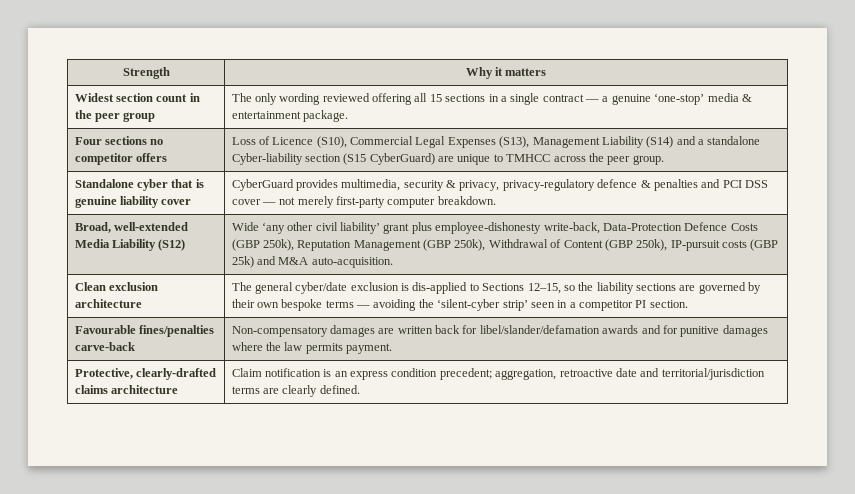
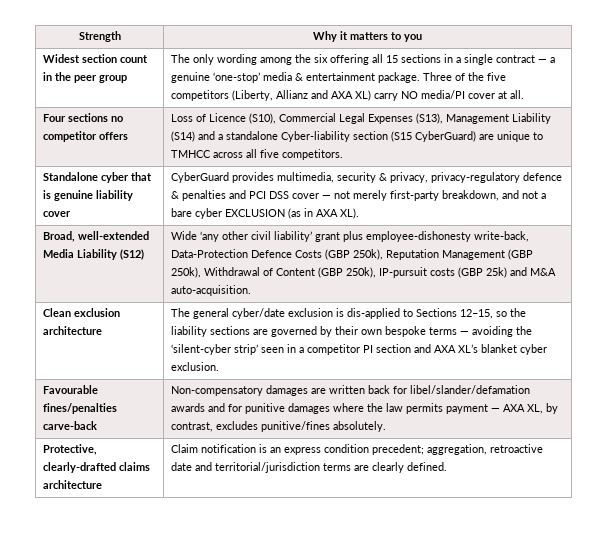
- Strength | Why it matters
+ Strength | Why it matters to you
- The only wording reviewed offering all 15 sections in a single contract — a genuine ‘one-stop’ media & entertainment package.
+ The only wording among the six offering all 15 sections in a single contract — a genuine ‘one-stop’ media & entertainment package. Three of the five competitors (Liberty, Allianz and AXA XL) carry NO media/PI cover at all.
- Four sections no competitor offers | Loss of Licence (S10), Commercial Legal Expenses (S13), Management Liability (S14) and a standalone Cyber-liability section (S15 CyberGuard) are unique to TMHCC across the peer group.
+ Four sections no competitor offers | Loss of Licence (S10), Commercial Legal Expenses (S13), Management Liability (S14) and a standalone Cyber-liability section (S15 CyberGuard) are unique to TMHCC across all five competitors.
- Standalone cyber that is genuine liability cover | CyberGuard provides multimedia, security & privacy, privacy-regulatory defence & penalties and PCI DSS cover — not merely first-party computer breakdown.
+ Standalone cyber that is genuine liability cover | CyberGuard provides multimedia, security & privacy, privacy-regulatory defence & penalties and PCI DSS cover — not merely first-party breakdown, and not a bare cyber EXCLUSION (as in AXA XL).
- Clean exclusion architecture | The general cyber/date exclusion is dis-applied to Sections 12–15, so the liability sections are governed by their own bespoke terms — avoiding the ‘silent-cyber strip’ seen in a competitor PI section.
+ Clean exclusion architecture | The general cyber/date exclusion is dis-applied to Sections 12–15, so the liability sections are governed by their own bespoke terms — avoiding the ‘silent-cyber strip’ seen in a competitor PI section and AXA XL’s blanket cyber exclusion.
- Favourable fines/penalties carve-back | Non-compensatory damages are written back for libel/slander/defamation awards and for punitive damages where the law permits payment.
+ Favourable fines/penalties carve-back | Non-compensatory damages are written back for libel/slander/defamation awards and for punitive damages where the law permits payment — AXA XL, by contrast, excludes punitive/fines absolutely.

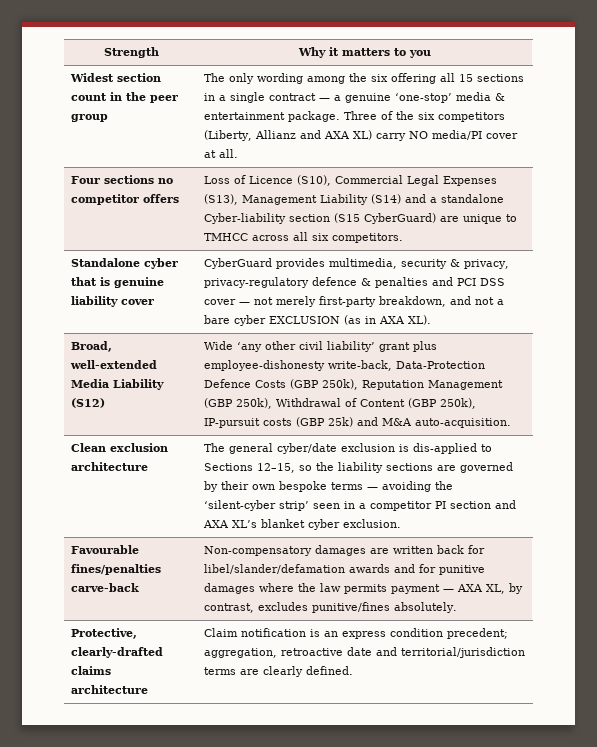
- Three of the five competitors (Liberty, Allianz and AXA XL) carry NO media/PI cover at all.
+ Three of the six competitors (Liberty, Allianz and AXA XL) carry NO media/PI cover at all.
- Four sections no competitor offers | Loss of Licence (S10), Commercial Legal Expenses (S13), Management Liability (S14) and a standalone Cyber-liability section (S15 CyberGuard) are unique to TMHCC across all five competitors.
+ Four sections no competitor offers | Loss of Licence (S10), Commercial Legal Expenses (S13), Management Liability (S14) and a standalone Cyber-liability section (S15 CyberGuard) are unique to TMHCC across all six competitors.

